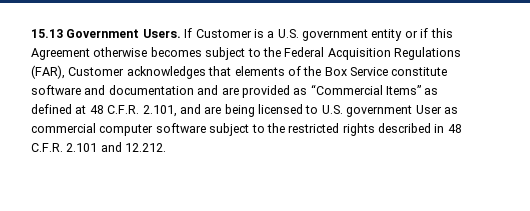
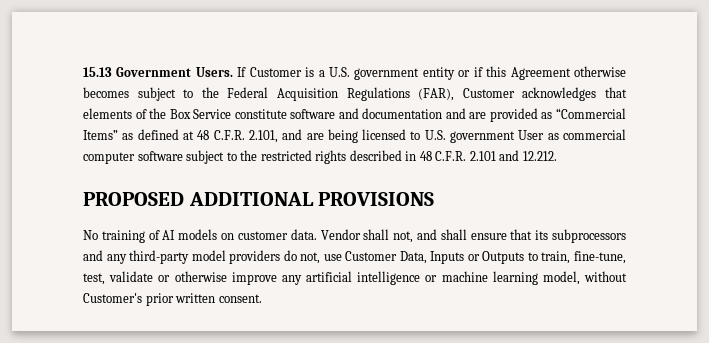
+ PROPOSED ADDITIONAL PROVISIONS
+ No training of AI models on customer data. Vendor shall not, and shall ensure that its subprocessors and any third-party model providers do not, use Customer Data, Inputs or Outputs to train, fine-tune, test, validate or otherwise improve any artificial intelligence or machine learning model, without Customer's prior written consent.

